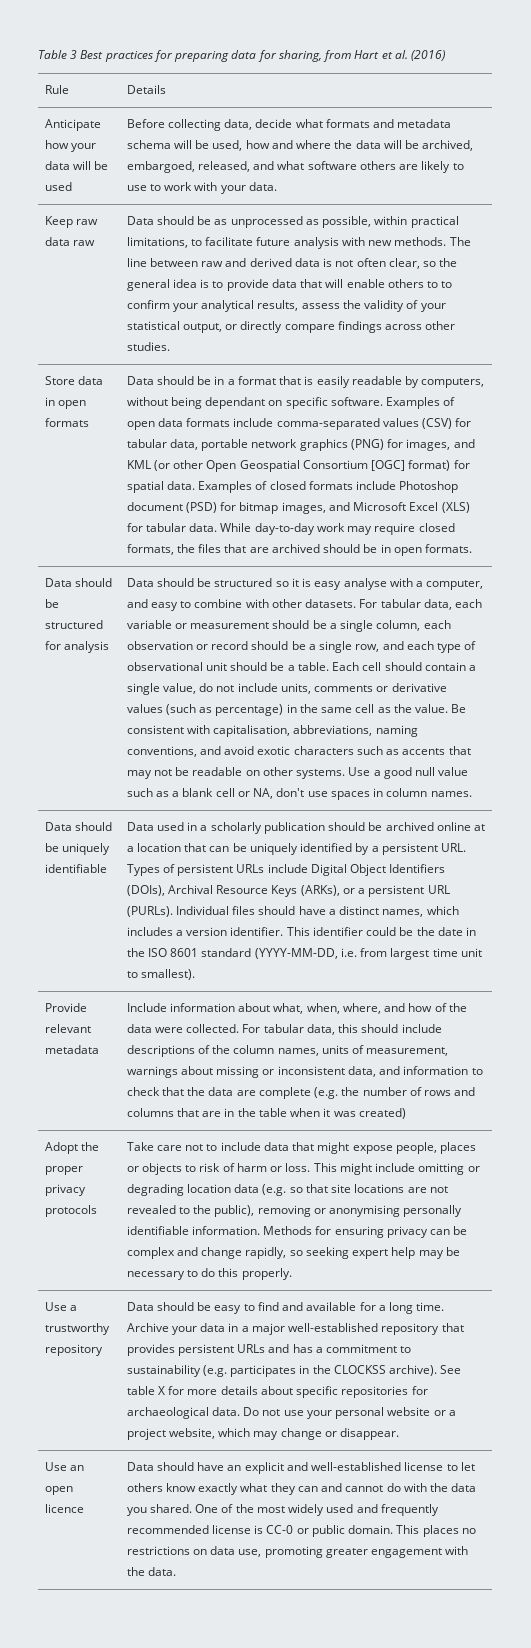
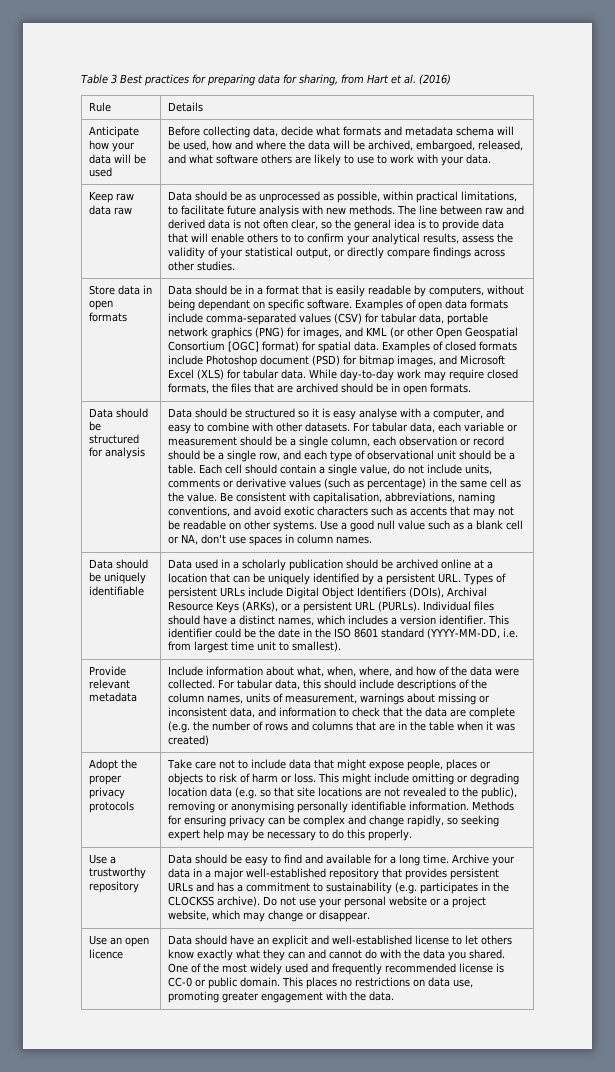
- See table X for more details about specific repositories for archaeological data.

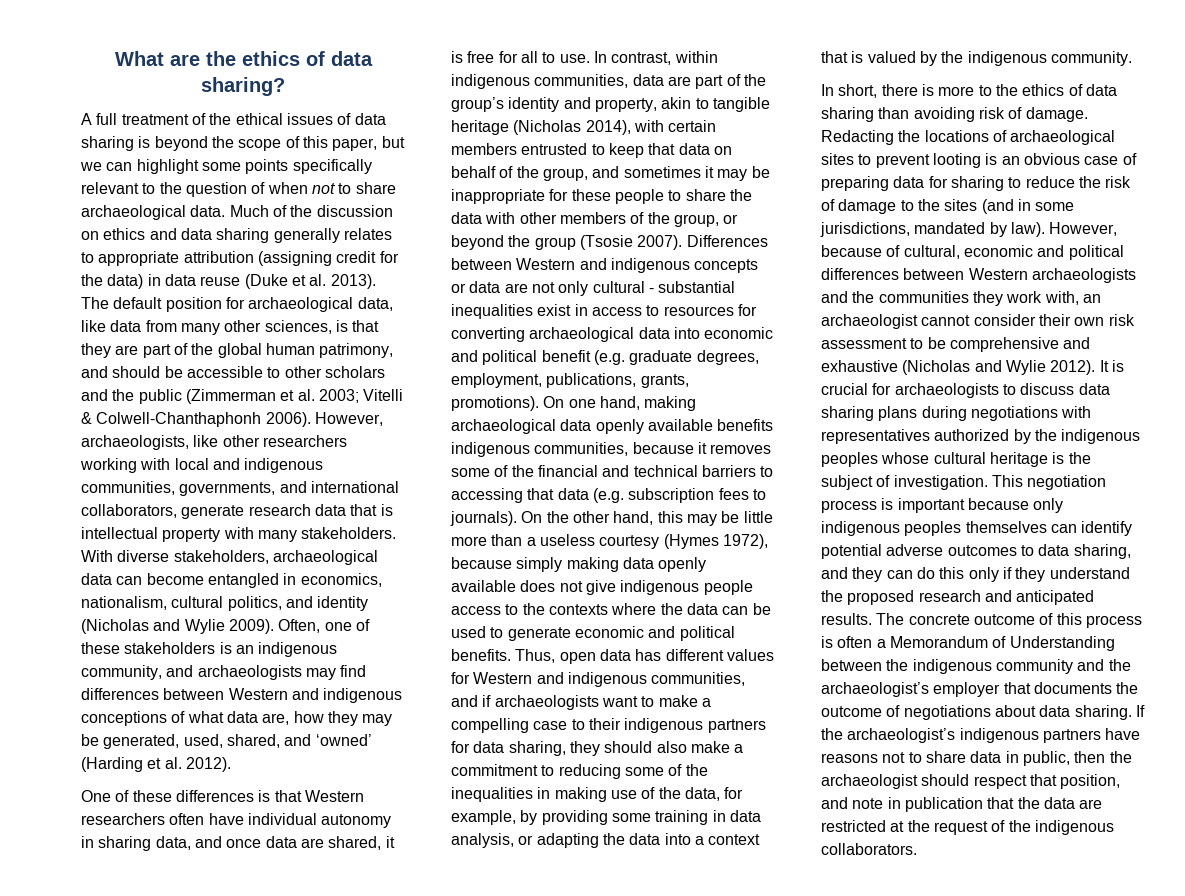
- Table 3 Best practices for preparing data for sharing, from Hart et al. (2016)
- Rule | Details
- Anticipate how your data will be used | Before collecting data, decide what formats and metadata schema will be used, how and where the data will be archived, embargoed, released, and what software others are likely to use to work with your data.
- Keep raw data raw | Data should be as unprocessed as possible, within practical limitations, to facilitate future analysis with new methods. The line between raw and derived data is not often clear, so the general idea is to provide data that will enable others to to confirm your analytical results, assess the validity of your statistical output, or directly compare findings across other studies.
- Store data in open formats | Data should be in a format that is easily readable by computers, without being dependant on specific software. Examples of open data formats include comma-separated values (CSV) for tabular data, portable network graphics (PNG) for images, and KML (or other Open Geospatial Consortium [OGC] format) for spatial data. Examples of closed formats include Photoshop document (PSD) for bitmap images, and Microsoft Excel (XLS) for tabular data. While day-to-day work may require closed formats, the files that are archived should be in open formats.
- Data should be structured for analysis | Data should be structured so it is easy analyse with a computer, and easy to combine with other datasets. For tabular data, each variable or measurement should be a single column, each observation or record should be a single row, and each type of observational unit should be a table. Each cell should contain a single value, do not include units, comments or derivative values (such as percentage) in the same cell as the value. Be consistent with capitalisation, abbreviations, naming conventions, and avoid exotic characters such as accents that may not be readable on other systems. Use a good null value such as a blank cell or NA, don't use spaces in column names.
- Data should be uniquely identifiable | Data used in a scholarly publication should be archived online at a location that can be uniquely identified by a persistent URL. Types of persistent URLs include Digital Object Identifiers (DOIs), Archival Resource Keys (ARKs), or a persistent URL (PURLs). Individual files should have a distinct names, which includes a version identifier. This identifier could be the date in the ISO 8601 standard (YYYY-MM-DD, i.e. from largest time unit to smallest).
- Provide relevant metadata | Include information about what, when, where, and how of the data were collected. For tabular data, this should include descriptions of the column names, units of measurement, warnings about missing or inconsistent data, and information to check that the data are complete (e.g. the number of rows and columns that are in the table when it was created)
- Adopt the proper privacy protocols | Take care not to include data that might expose people, places or objects to risk of harm or loss. This might include omitting or degrading location data (e.g. so that site locations are not revealed to the public), removing or anonymising personally identifiable information. Methods for ensuring privacy can be complex and change rapidly, so seeking expert help may be necessary to do this properly.
- Use a trustworthy repository | Data should be easy to find and available for a long time. Archive your data in a major well-established repository that provides persistent URLs and has a commitment to sustainability (e.g. participates in the CLOCKSS archive). Do not use your personal website or a project website, which may change or disappear.
- Use an open licence | Data should have an explicit and well-established license to let others know exactly what they can and cannot do with the data you shared. One of the most widely used and frequently recommended license is CC-0 or public domain. This places no restrictions on data use, promoting greater engagement with the data.
+ What are the ethics of data sharing?
+ A full treatment of the ethical issues of data sharing is beyond the scope of this paper, but we can highlight some points specifically relevant to the question of when not to share archaeological data. Much of the discussion on ethics and data sharing generally relates to appropriate attribution (assigning credit for the data) in data reuse (Duke et al. 2013). The default position for archaeological data, like data from many other sciences, is that they are part of the global human patrimony, and should be accessible to other scholars and the public (Zimmerman et al. 2003; Vitelli & Colwell-Chanthaphonh 2006). However, archaeologists, like other researchers working with local and indigenous communities, governments, and international collaborators, generate research data that is intellectual property with many stakeholders. With diverse stakeholders, archaeological data can become entangled in economics, nationalism, cultural politics, and identity (Nicholas and Wylie 2009). Often, one of these stakeholders is an indigenous community, and archaeologists may find differences between Western and indigenous conceptions of what data are, how they may be generated, used, shared, and ‘owned’ (Harding et al. 2012).
+ One of these differences is that Western researchers often have individual autonomy in sharing data, and once data are shared, it is free for all to use. In contrast, within indigenous communities, data are part of the group’s identity and property, akin to tangible heritage (Nicholas 2014), with certain members entrusted to keep that data on behalf of the group, and sometimes it may be inappropriate for these people to share the data with other members of the group, or beyond the group (Tsosie 2007). Differences between Western and indigenous concepts or data are not only cultural - substantial inequalities exist in access to resources for converting archaeological data into economic and political benefit (e.g. graduate degrees, employment, publications, grants, promotions). On one hand, making archaeological data openly available benefits indigenous communities, because it removes some of the financial and technical barriers to accessing that data (e.g. subscription fees to journals). On the other hand, this may be little more than a useless courtesy (Hymes 1972), because simply making data openly available does not give indigenous people access to the contexts where the data can be used to generate economic and political benefits. Thus, open data has different values for Western and indigenous communities, and if archaeologists want to make a compelling case to their indigenous partners for data sharing, they should also make a commitment to reducing some of the inequalities in making use of the data, for example, by providing some training in data analysis, or adapting the data into a context that is valued by the indigenous community.
+ In short, there is more to the ethics of data sharing than avoiding risk of damage. Redacting the locations of archaeological sites to prevent looting is an obvious case of preparing data for sharing to reduce the risk of damage to the sites (and in some jurisdictions, mandated by law). However, because of cultural, economic and political differences between Western archaeologists and the communities they work with, an archaeologist cannot consider their own risk assessment to be comprehensive and exhaustive (Nicholas and Wylie 2012). It is crucial for archaeologists to discuss data sharing plans during negotiations with representatives authorized by the indigenous peoples whose cultural heritage is the subject of investigation. This negotiation process is important because only indigenous peoples themselves can identify potential adverse outcomes to data sharing, and they can do this only if they understand the proposed research and anticipated results. The concrete outcome of this process is often a Memorandum of Understanding between the indigenous community and the archaeologist’s employer that documents the outcome of negotiations about data sharing. If the archaeologist’s indigenous partners have reasons not to share data in public, then the archaeologist should respect that position, and note in publication that the data are restricted at the request of the indigenous collaborators.

